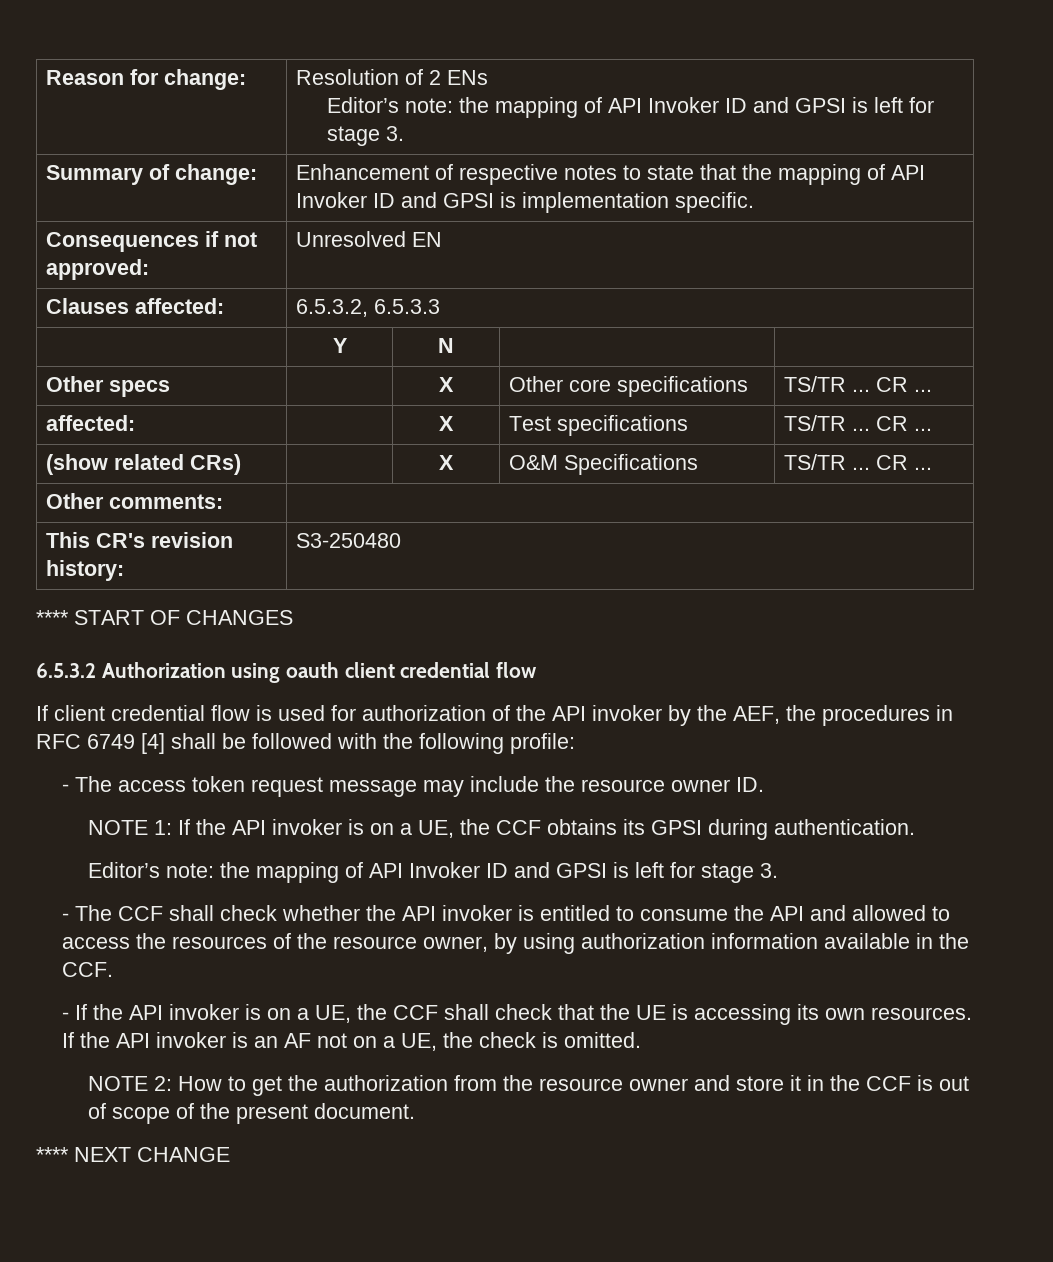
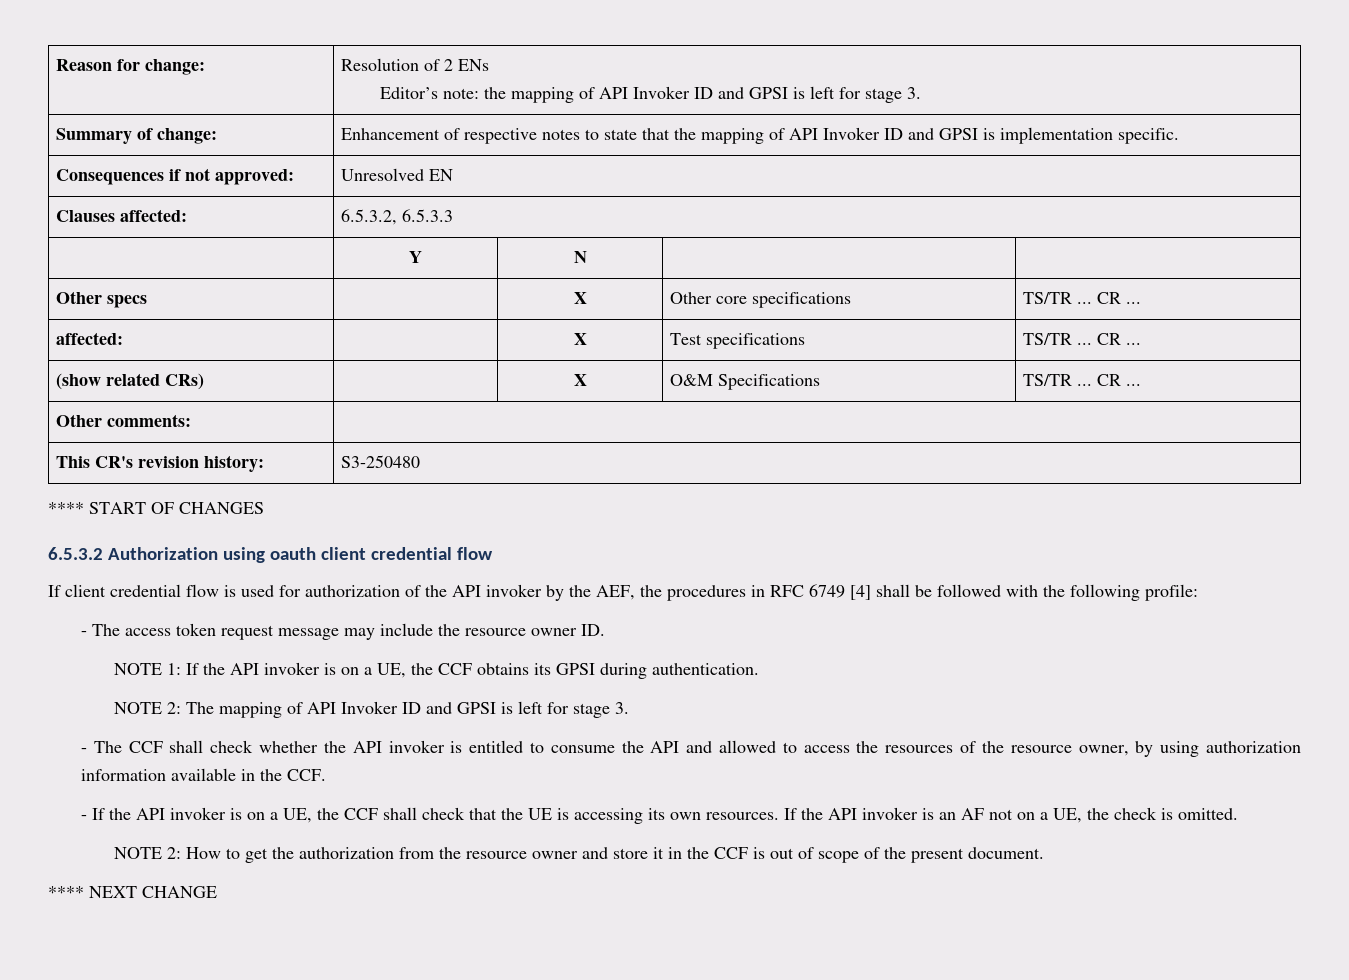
  NOTE 1: If the API invoker is on a UE, the CCF obtains its GPSI during authentication.
- Editor’s note: the mapping of API Invoker ID and GPSI is left for stage 3.
+ NOTE 2: The mapping of API Invoker ID and GPSI is left for stage 3.

